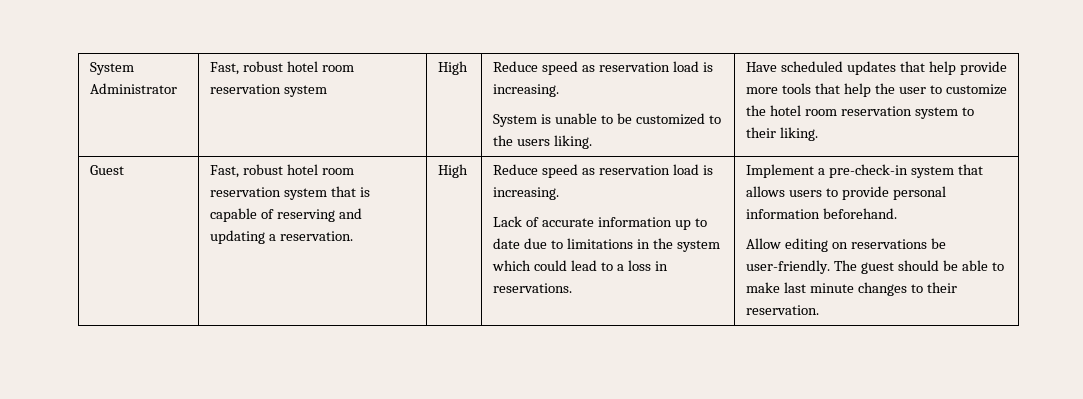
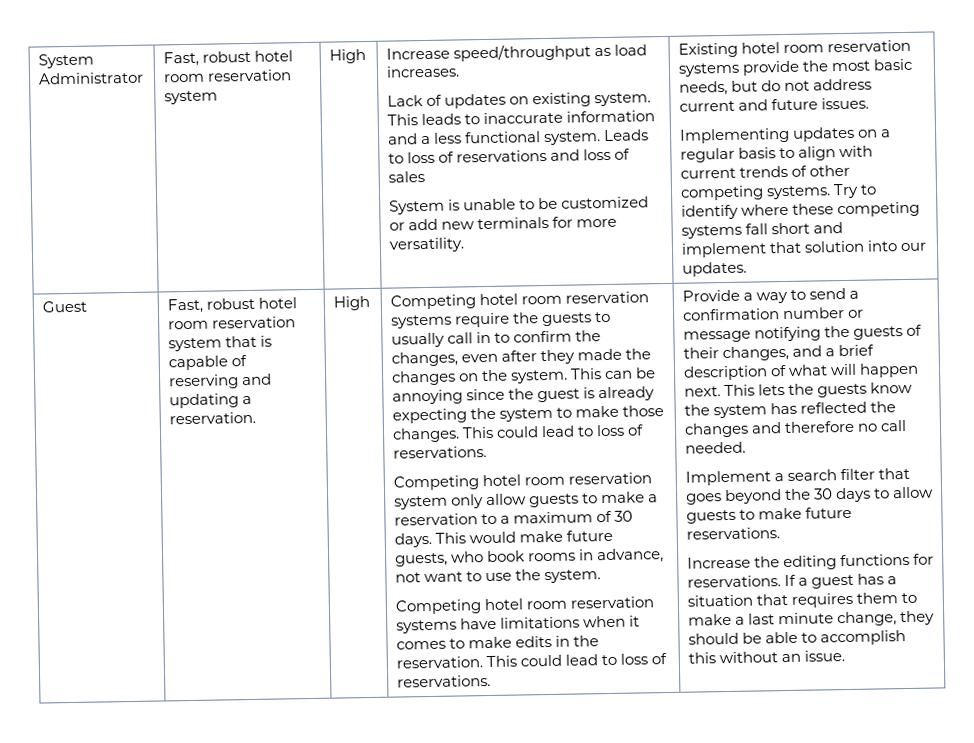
- Fast, robust hotel room reservation system | High | Reduce speed as reservation load is increasing.
+ Fast, robust hotel room reservation system | High | Increase speed/throughput as load increases.
+ Lack of updates on existing system. This leads to inaccurate information and a less functional system. Leads to loss of reservations and loss of sales
- System is unable to be customized to the users liking. | Have scheduled updates that help provide more tools that help the user to customize the hotel room reservation system to their liking.
+ System is unable to be customized or add new terminals for more versatility. | Existing hotel room reservation systems provide the most basic needs, but do not address current and future issues.
+ Implementing updates on a regular basis to align with current trends of other competing systems. Try to identify where these competing systems fall short and implement that solution into our updates.
- Fast, robust hotel room reservation system that is capable of reserving and updating a reservation. | High | Reduce speed as reservation load is increasing.
- Lack of accurate information up to date due to limitations in the system which could lead to a loss in reservations. | Implement a pre-check-in system that allows users to provide personal information beforehand.
- Allow editing on reservations be user-friendly. The guest should be able to make last minute changes to their reservation.
+ Fast, robust hotel room reservation system that is capable of reserving and updating a reservation. | High | Competing hotel room reservation systems require the guests to usually call in to confirm the changes, even after they made the changes on the system. This can be annoying since the guest is already expecting the system to make those changes. This could lead to loss of reservations.
+ Competing hotel room reservation system only allow guests to make a reservation to a maximum of 30 days. This would make future guests, who book rooms in advance, not want to use the system.
+ Competing hotel room reservation systems have limitations when it comes to make edits in the reservation. This could lead to loss of reservations. | Provide a way to send a confirmation number or message notifying the guests of their changes, and a brief description of what will happen next. This lets the guests know the system has reflected the changes and therefore no call needed.
+ Implement a search filter that goes beyond the 30 days to allow guests to make future reservations.
+ Increase the editing functions for reservations. If a guest has a situation that requires them to make a last minute change, they should be able to accomplish this without an issue.

